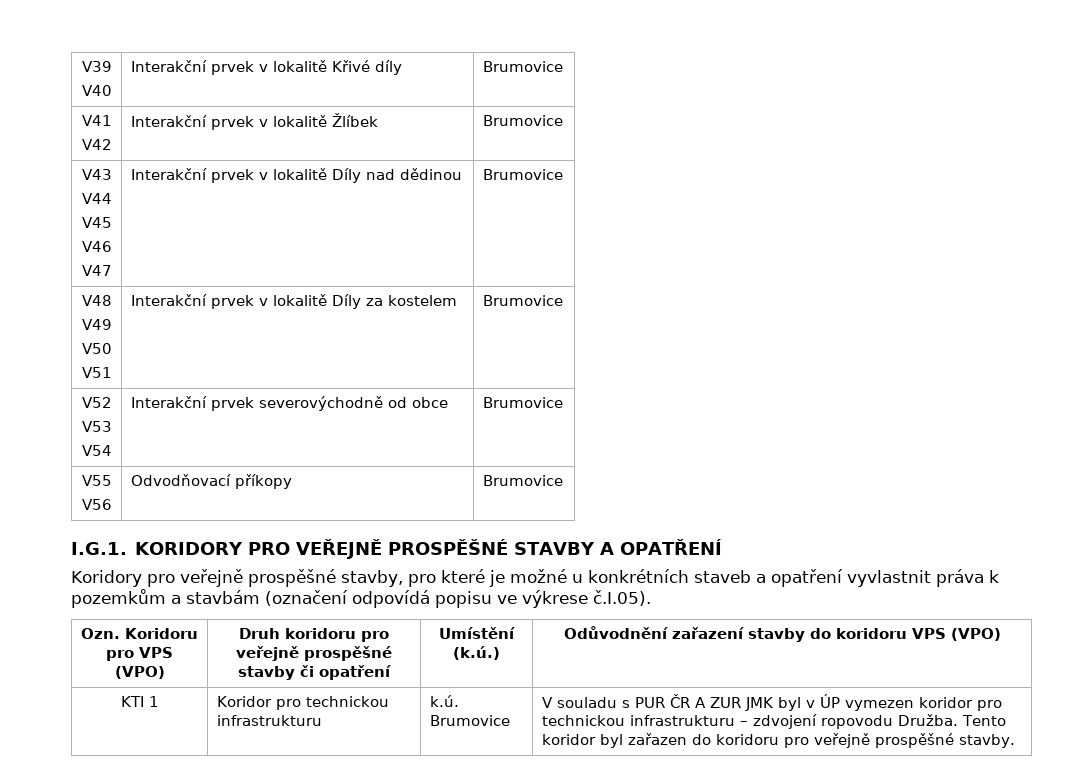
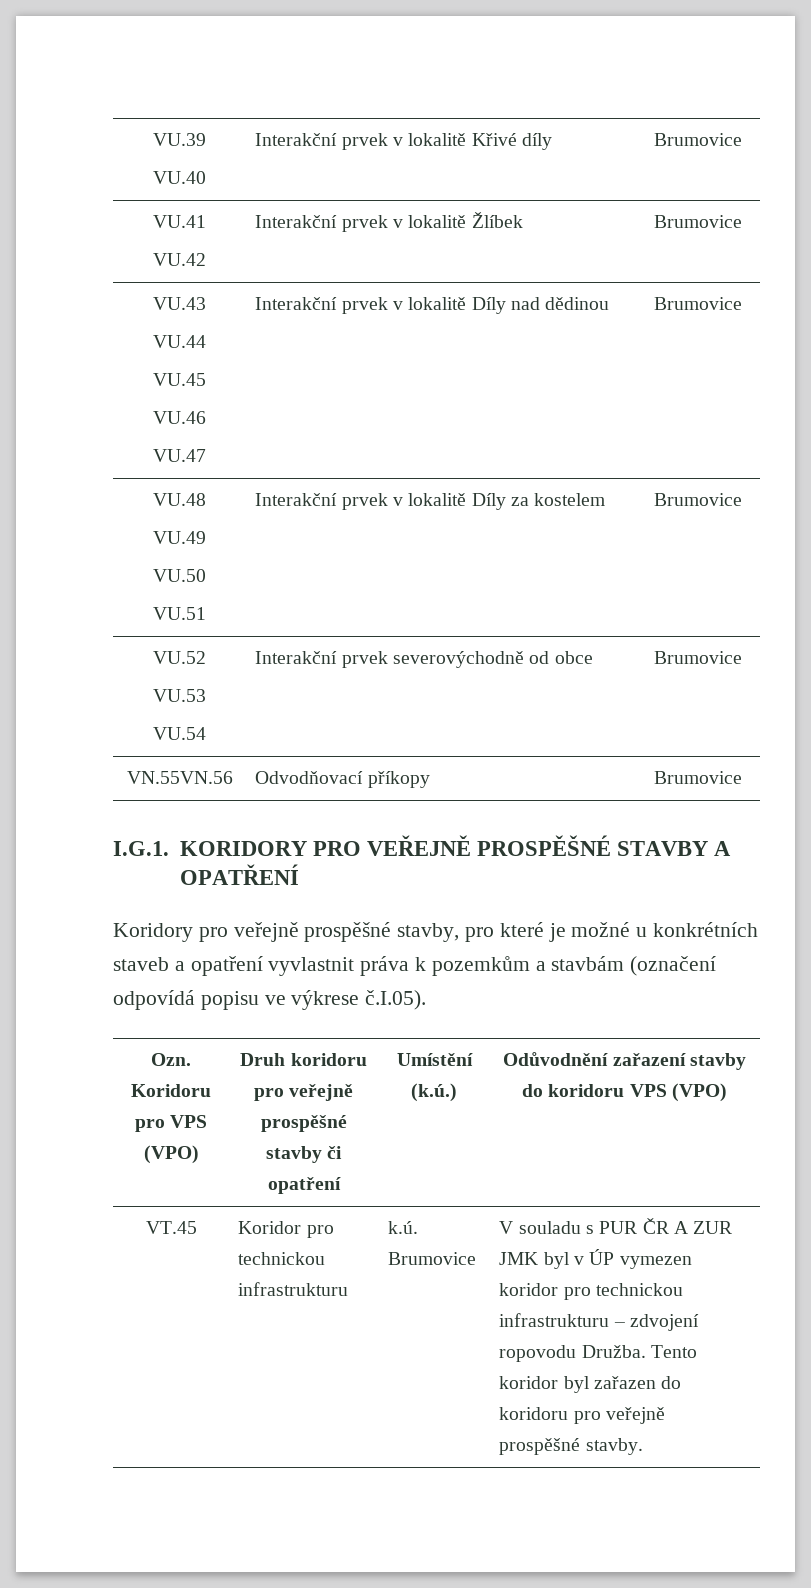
- V39
- V40 | Interakční prvek v lokalitě Křivé díly | Brumovice
+ VU.39
+ VU.40 | Interakční prvek v lokalitě Křivé díly | Brumovice
- V41
- V42 | Interakční prvek v lokalitě Žlíbek | Brumovice
+ VU.41
+ VU.42 | Interakční prvek v lokalitě Žlíbek | Brumovice
- V43
- V44
- V45
- V46
- V47 | Interakční prvek v lokalitě Díly nad dědinou | Brumovice
+ VU.43
+ VU.44
+ VU.45
+ VU.46
+ VU.47 | Interakční prvek v lokalitě Díly nad dědinou | Brumovice
- V48
- V49
- V50
- V51 | Interakční prvek v lokalitě Díly za kostelem | Brumovice
+ VU.48
+ VU.49
+ VU.50
+ VU.51 | Interakční prvek v lokalitě Díly za kostelem | Brumovice
- V52
- V53
- V54 | Interakční prvek severovýchodně od obce | Brumovice
+ VU.52
+ VU.53
+ VU.54 | Interakční prvek severovýchodně od obce | Brumovice
- V55
- V56 | Odvodňovací příkopy | Brumovice
+ VN.55VN.56 | Odvodňovací příkopy | Brumovice
- KTI 1 | Koridor pro technickou infrastrukturu | k.ú. Brumovice | V souladu s PUR ČR A ZUR JMK byl v ÚP vymezen koridor pro technickou infrastrukturu – zdvojení ropovodu Družba. Tento koridor byl zařazen do koridoru pro veřejně prospěšné stavby.
+ VT.45 | Koridor pro technickou infrastrukturu | k.ú. Brumovice | V souladu s PUR ČR A ZUR JMK byl v ÚP vymezen koridor pro technickou infrastrukturu – zdvojení ropovodu Družba. Tento koridor byl zařazen do koridoru pro veřejně prospěšné stavby.

